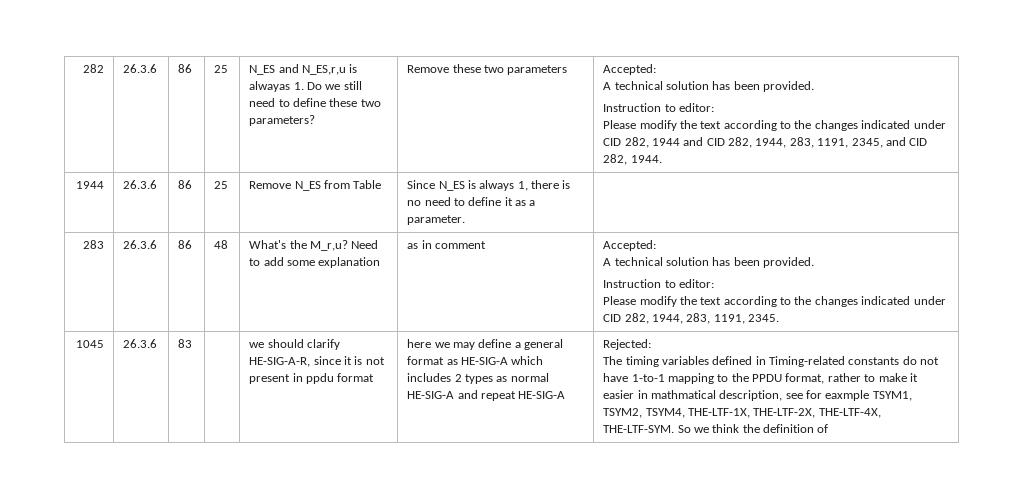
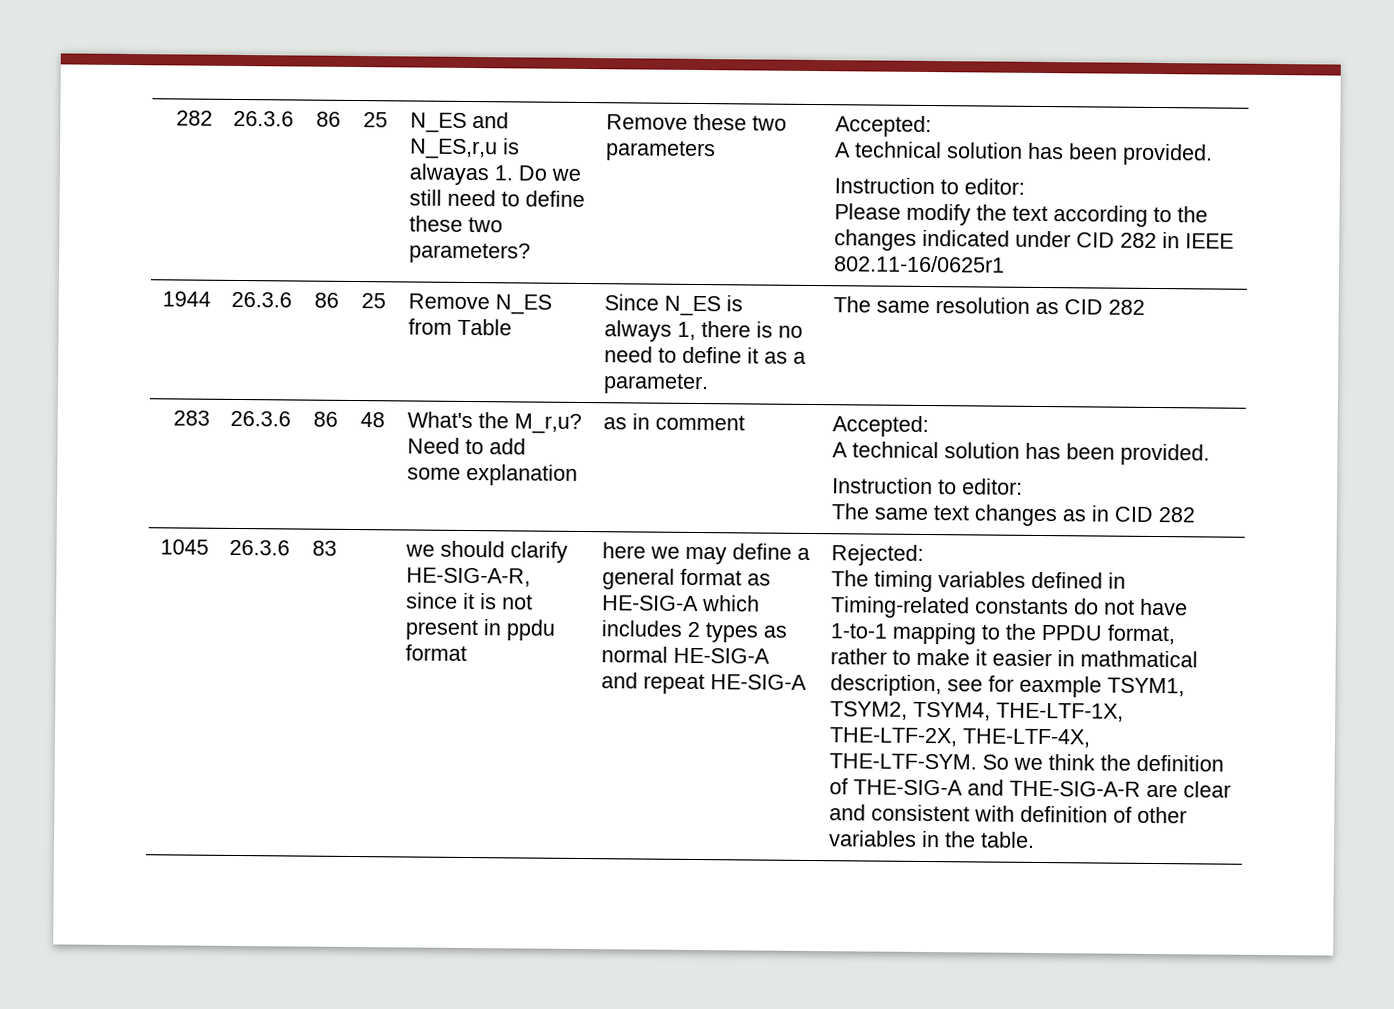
- Please modify the text according to the changes indicated under CID 282, 1944 and CID 282, 1944, 283, 1191, 2345, and CID 282, 1944.
+ Please modify the text according to the changes indicated under CID 282 in IEEE 802.11-16/0625r1
- 1944 | 26.3.6 | 86 | 25 | Remove N_ES from Table | Since N_ES is always 1, there is no need to define it as a parameter. |
+ 1944 | 26.3.6 | 86 | 25 | Remove N_ES from Table | Since N_ES is always 1, there is no need to define it as a parameter. | The same resolution as CID 282
- Please modify the text according to the changes indicated under CID 282, 1944, 283, 1191, 2345.
+ The same text changes as in CID 282
- So we think the definition of
+ So we think the definition of THE-SIG-A and THE-SIG-A-R are clear and consistent with definition of other variables in the table.

